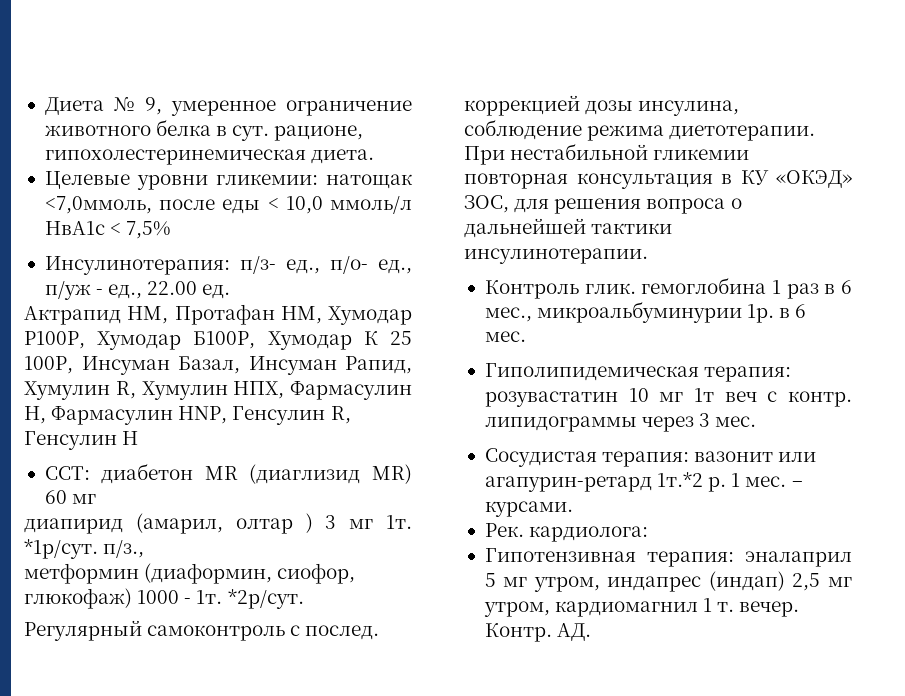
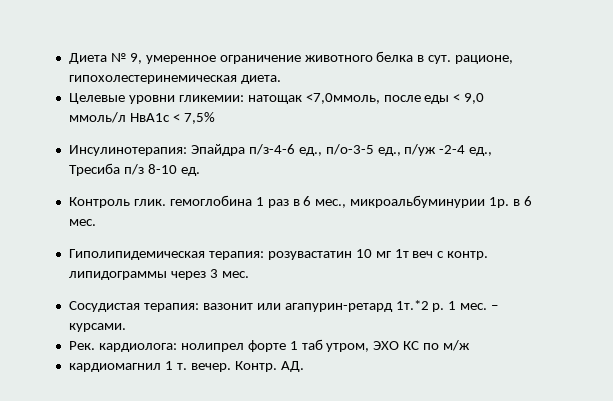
- Целевые уровни гликемии: натощак <7,0ммоль, после еды < 10,0 ммоль/л НвА1с < 7,5%
+ Целевые уровни гликемии: натощак <7,0ммоль, после еды < 9,0 ммоль/л НвА1с < 7,5%
- Инсулинотерапия: п/з- ед., п/о- ед., п/уж - ед., 22.00 ед.
- Актрапид НМ, Протафан НМ, Хумодар Р100Р, Хумодар Б100Р, Хумодар К 25 100Р, Инсуман Базал, Инсуман Рапид, Хумулин R, Хумулин НПХ, Фармасулин Н, Фармасулин НNР, Генсулин R, Генсулин Н
- ССТ: диабетон МR (диаглизид МR) 60 мг
- диапирид (амарил, олтар ) 3 мг 1т. *1р/сут. п/з.,
- метформин (диаформин, сиофор, глюкофаж) 1000 - 1т. *2р/сут.
- Регулярный самоконтроль с послед. коррекцией дозы инсулина, соблюдение режима диетотерапии. При нестабильной гликемии повторная консультация в КУ «ОКЭД» ЗОС, для решения вопроса о дальнейшей тактики инсулинотерапии.
+ Инсулинотерапия: Эпайдра п/з-4-6 ед., п/о-3-5 ед., п/уж -2-4 ед., Тресиба п/з 8-10 ед.
- Рек. кардиолога:
- Гипотензивная терапия: эналаприл 5 мг утром, индапрес (индап) 2,5 мг утром, кардиомагнил 1 т. вечер.
+ Рек. кардиолога: нолипрел форте 1 таб утром, ЭХО КС по м/ж
+ кардиомагнил 1 т. вечер.

